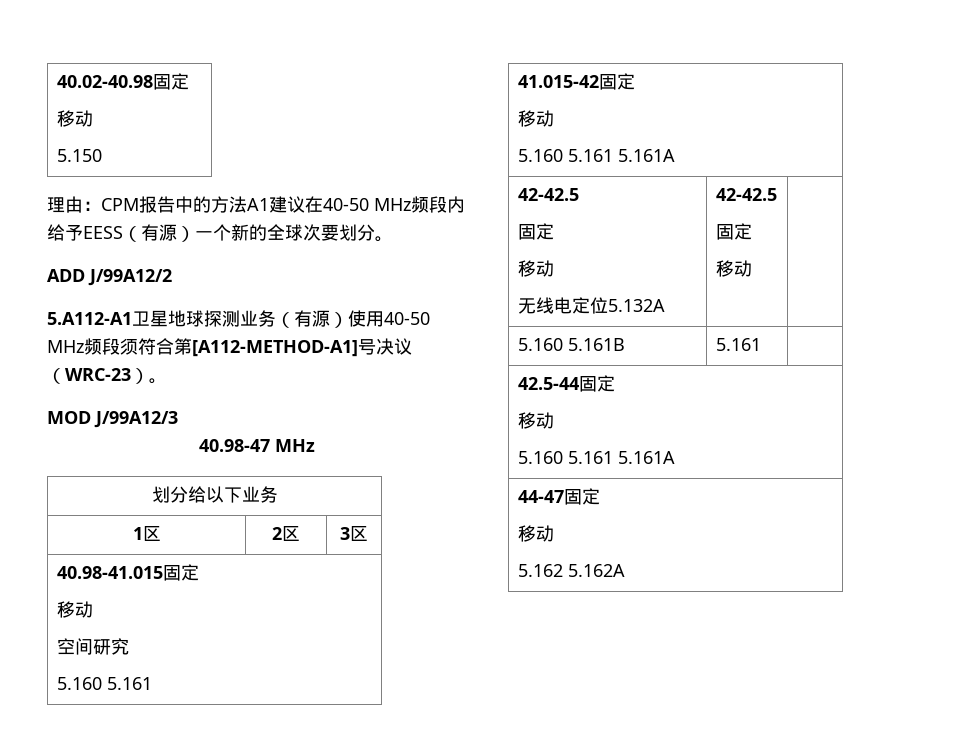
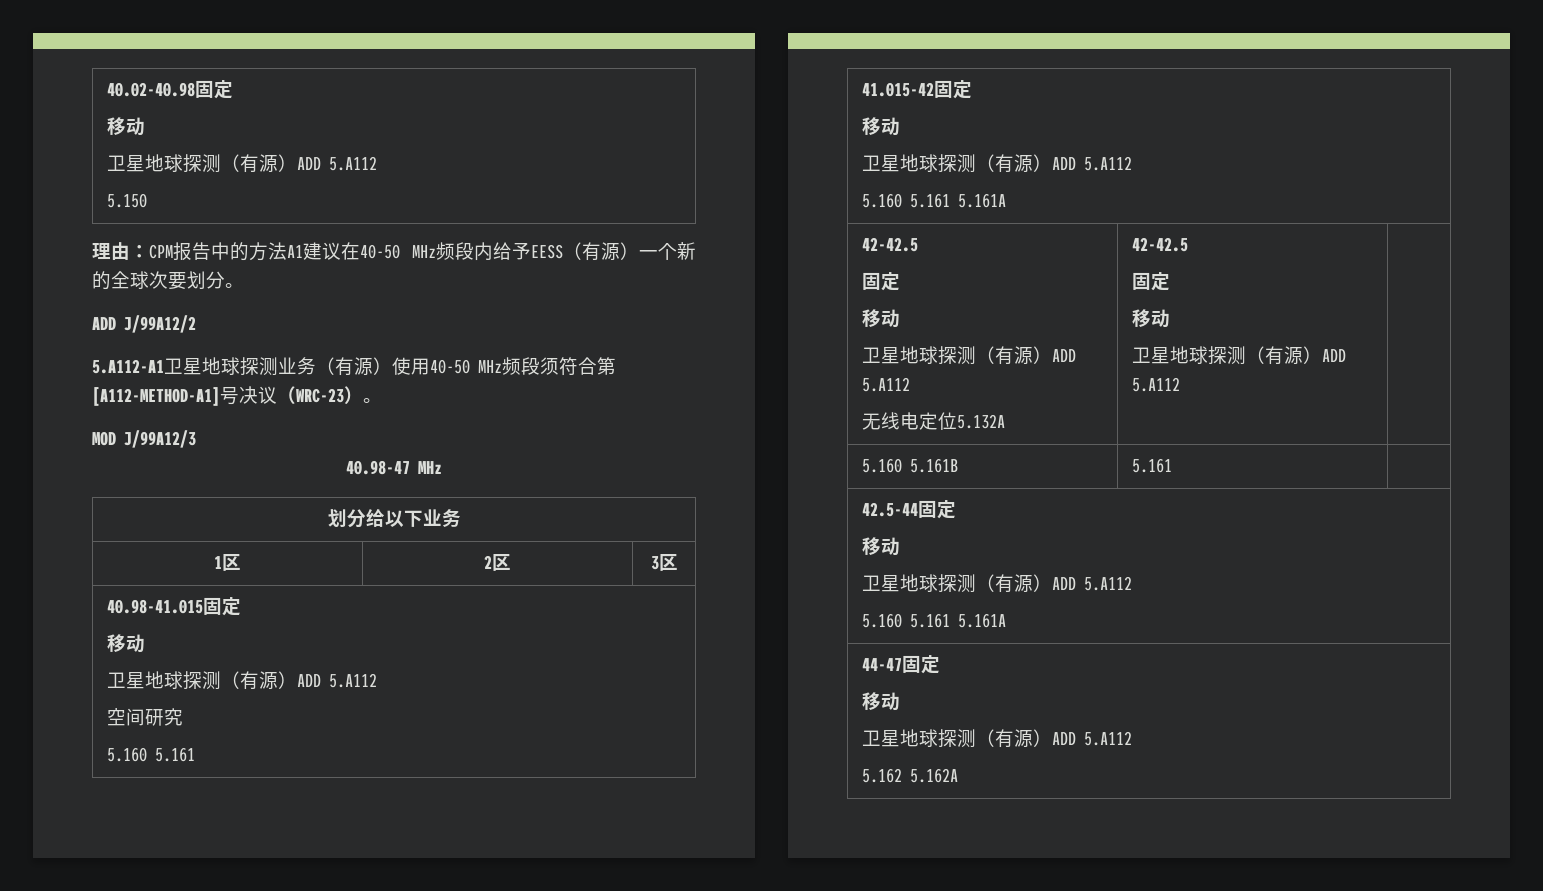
  40.02-40.98固定
  移动
+ 卫星地球探测（有源）ADD 5.A112
  40.98-41.015固定
  移动
+ 卫星地球探测（有源）ADD 5.A112
  41.015-42固定
  移动
+ 卫星地球探测（有源）ADD 5.A112
  5.160 5.161 5.161A
  42-42.5
  固定
  移动
+ 卫星地球探测（有源）ADD 5.A112
  无线电定位5.132A | 42-42.5
  固定
- 移动 |
+ 移动
+ 卫星地球探测（有源）ADD 5.A112 |
  42.5-44固定
  移动
+ 卫星地球探测（有源）ADD 5.A112
  44-47固定
  移动
+ 卫星地球探测（有源）ADD 5.A112

